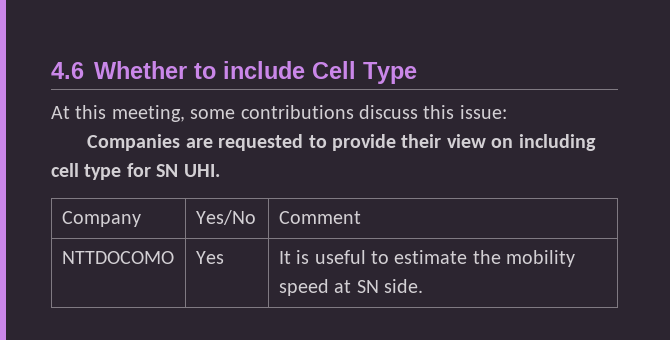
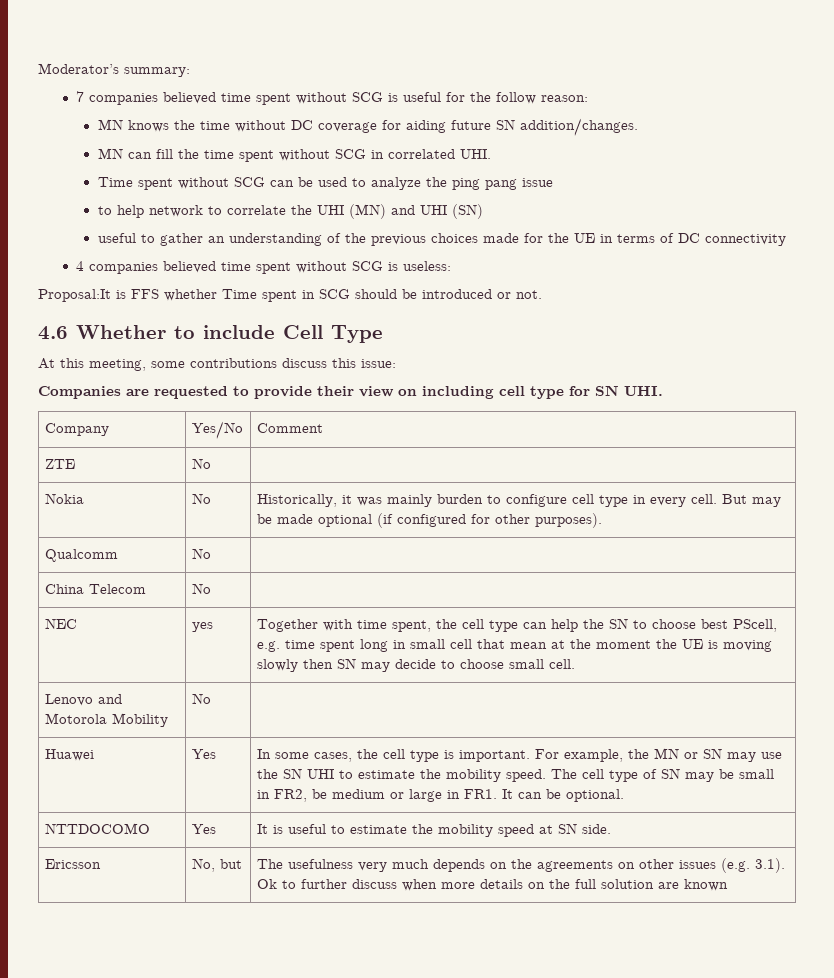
+ Moderator’s summary:
+ 7 companies believed time spent without SCG is useful for the follow reason:
+ MN knows the time without DC coverage for aiding future SN addition/changes.
+ MN can fill the time spent without SCG in correlated UHI.
+ Time spent without SCG can be used to analyze the ping pang issue
+ to help network to correlate the UHI (MN) and UHI (SN)
+ useful to gather an understanding of the previous choices made for the UE in terms of DC connectivity
+ 4 companies believed time spent without SCG is useless:
+ Proposal:It is FFS whether Time spent in SCG should be introduced or not.
+ ZTE | No |
+ Nokia | No | Historically, it was mainly burden to configure cell type in every cell. But may be made optional (if configured for other purposes).
+ Qualcomm | No |
+ China Telecom | No |
+ NEC | yes | Together with time spent, the cell type can help the SN to choose best PScell, e.g. time spent long in small cell that mean at the moment the UE is moving slowly then SN may decide to choose small cell.
+ Lenovo and Motorola Mobility | No |
+ Huawei | Yes | In some cases, the cell type is important. For example, the MN or SN may use the SN UHI to estimate the mobility speed. The cell type of SN may be small in FR2, be medium or large in FR1. It can be optional.
+ Ericsson | No, but | The usefulness very much depends on the agreements on other issues (e.g. 3.1). Ok to further discuss when more details on the full solution are known

